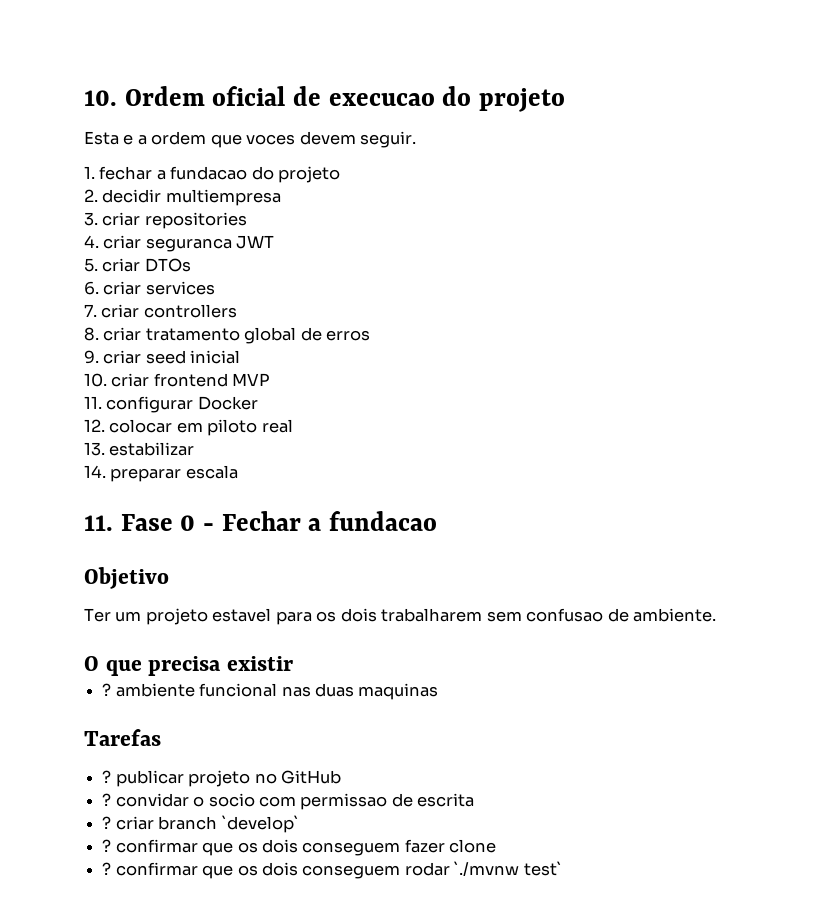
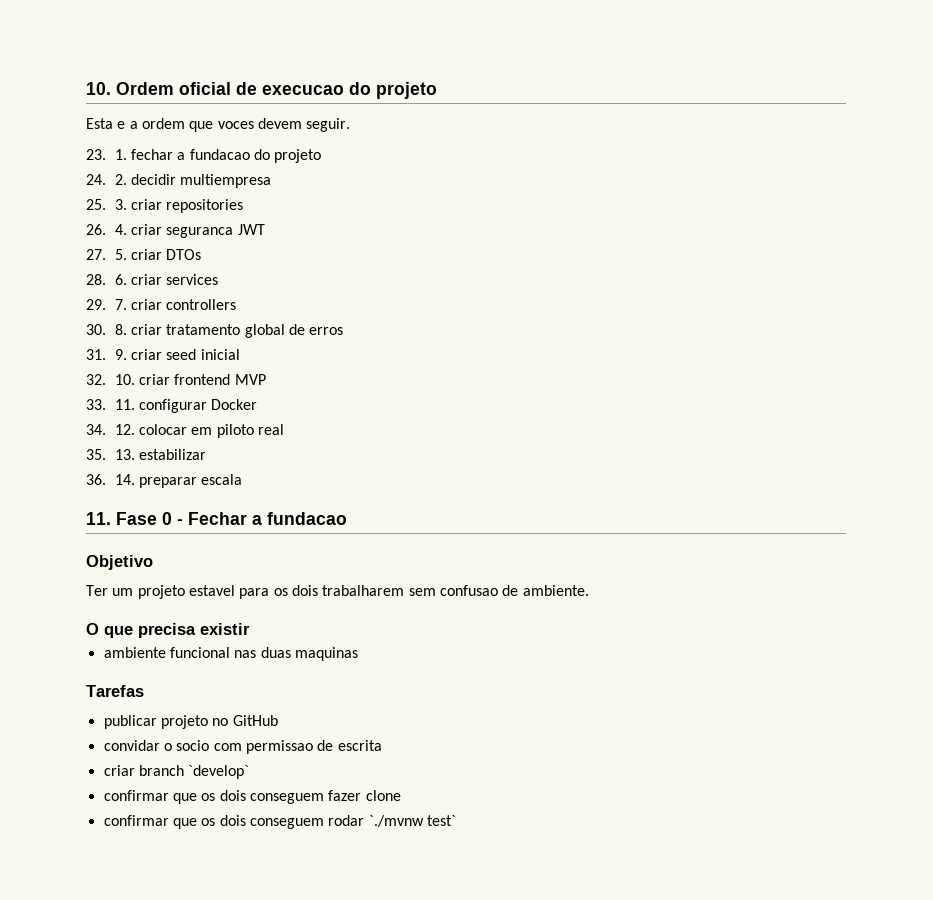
- 1. fechar a fundacao do projeto
+ 23. 1. fechar a fundacao do projeto
- 2. decidir multiempresa
+ 24. 2. decidir multiempresa
- 3. criar repositories
+ 25. 3. criar repositories
- 4. criar seguranca JWT
+ 26. 4. criar seguranca JWT
- 5. criar DTOs
+ 27. 5. criar DTOs
- 6. criar services
+ 28. 6. criar services
- 7. criar controllers
+ 29. 7. criar controllers
- 8. criar tratamento global de erros
+ 30. 8. criar tratamento global de erros
- 9. criar seed inicial
+ 31. 9. criar seed inicial
- 10. criar frontend MVP
+ 32. 10. criar frontend MVP
- 11. configurar Docker
+ 33. 11. configurar Docker
- 12. colocar em piloto real
+ 34. 12. colocar em piloto real
- 13. estabilizar
+ 35. 13. estabilizar
- 14. preparar escala
+ 36. 14. preparar escala
- ? ambiente funcional nas duas maquinas
+ ambiente funcional nas duas maquinas
- ? publicar projeto no GitHub
+ publicar projeto no GitHub
- ? convidar o socio com permissao de escrita
+ convidar o socio com permissao de escrita
- ? criar branch `develop`
+ criar branch `develop`
- ? confirmar que os dois conseguem fazer clone
+ confirmar que os dois conseguem fazer clone
- ? confirmar que os dois conseguem rodar `./mvnw test`
+ confirmar que os dois conseguem rodar `./mvnw test`

